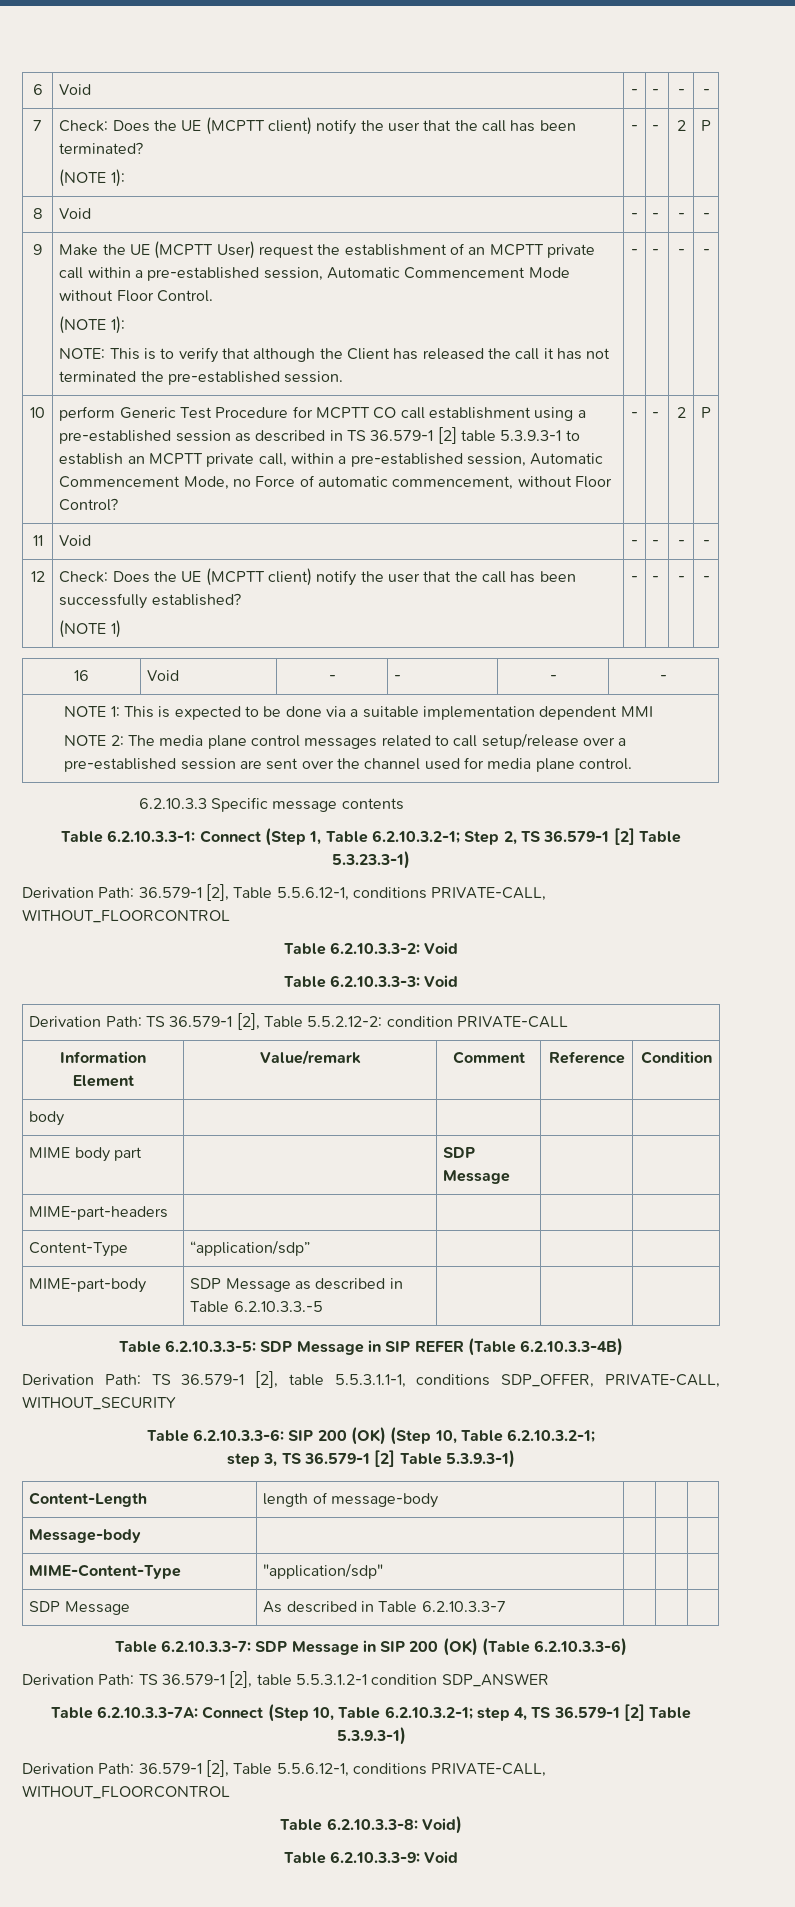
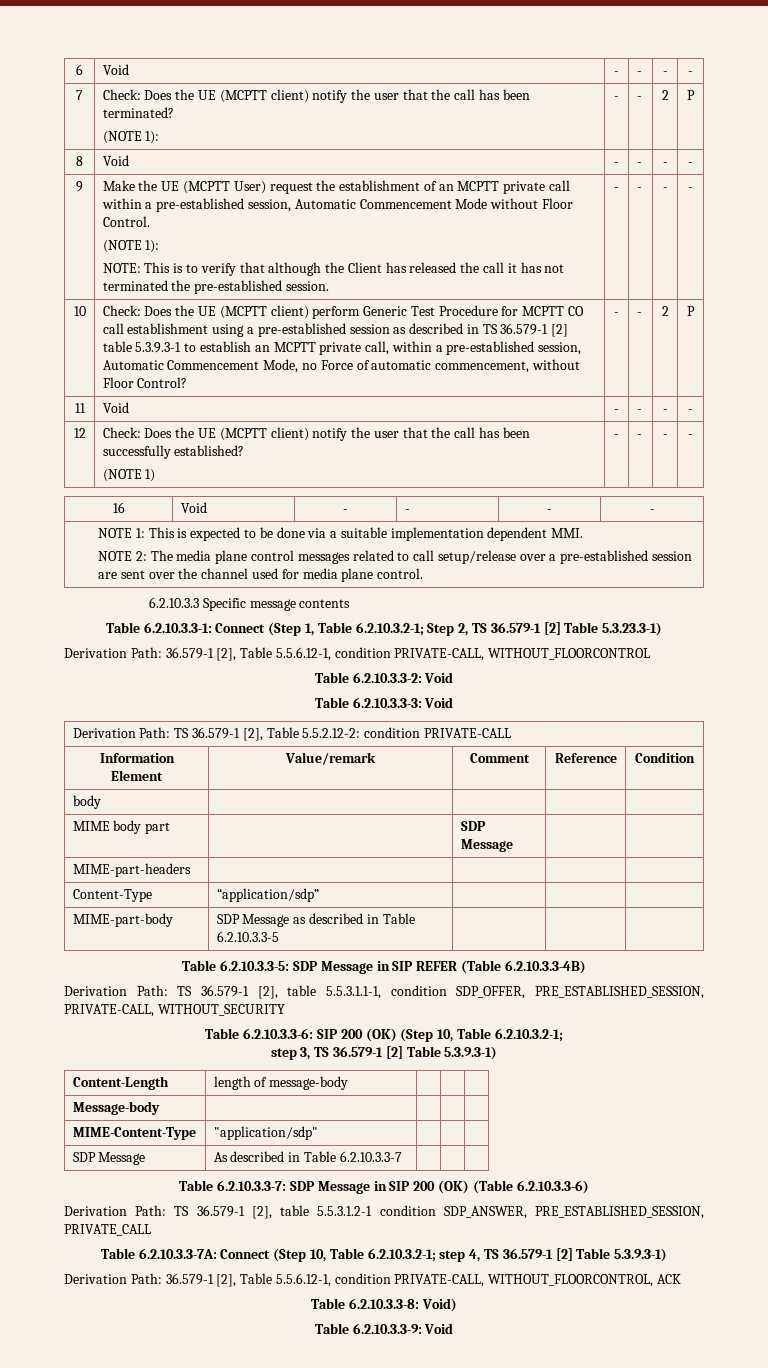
- perform Generic Test Procedure for MCPTT CO call establishment using a pre-established session as described in TS 36.579-1 [2] table 5.3.9.3-1 to establish an MCPTT private call, within a pre-established session, Automatic Commencement Mode, no Force of automatic commencement, without Floor Control?
+ Check: Does the UE (MCPTT client) perform Generic Test Procedure for MCPTT CO call establishment using a pre-established session as described in TS 36.579-1 [2] table 5.3.9.3-1 to establish an MCPTT private call, within a pre-established session, Automatic Commencement Mode, no Force of automatic commencement, without Floor Control?
- NOTE 1: This is expected to be done via a suitable implementation dependent MMI
+ NOTE 1: This is expected to be done via a suitable implementation dependent MMI.
  Table 6.2.10.3.3-1: Connect (Step 1, Table 6.2.10.3.2-1; Step 2, TS 36.579-1 [2] Table 5.3.23.3-1)
- Derivation Path: 36.579-1 [2], Table 5.5.6.12-1, conditions PRIVATE-CALL, WITHOUT_FLOORCONTROL
+ Derivation Path: 36.579-1 [2], Table 5.5.6.12-1, condition PRIVATE-CALL, WITHOUT_FLOORCONTROL
- MIME-part-body | SDP Message as described in Table 6.2.10.3.3.-5 | | |
+ MIME-part-body | SDP Message as described in Table 6.2.10.3.3-5 | | |
- Derivation Path: TS 36.579-1 [2], table 5.5.3.1.1-1, conditions SDP_OFFER, PRIVATE-CALL, WITHOUT_SECURITY
+ Derivation Path: TS 36.579-1 [2], table 5.5.3.1.1-1, condition SDP_OFFER, PRE_ESTABLISHED_SESSION, PRIVATE-CALL, WITHOUT_SECURITY
- Derivation Path: TS 36.579-1 [2], table 5.5.3.1.2-1 condition SDP_ANSWER
+ Derivation Path: TS 36.579-1 [2], table 5.5.3.1.2-1 condition SDP_ANSWER, PRE_ESTABLISHED_SESSION, PRIVATE_CALL
  Table 6.2.10.3.3-7A: Connect (Step 10, Table 6.2.10.3.2-1; step 4, TS 36.579-1 [2] Table 5.3.9.3-1)
- Derivation Path: 36.579-1 [2], Table 5.5.6.12-1, conditions PRIVATE-CALL, WITHOUT_FLOORCONTROL
+ Derivation Path: 36.579-1 [2], Table 5.5.6.12-1, condition PRIVATE-CALL, WITHOUT_FLOORCONTROL, ACK

